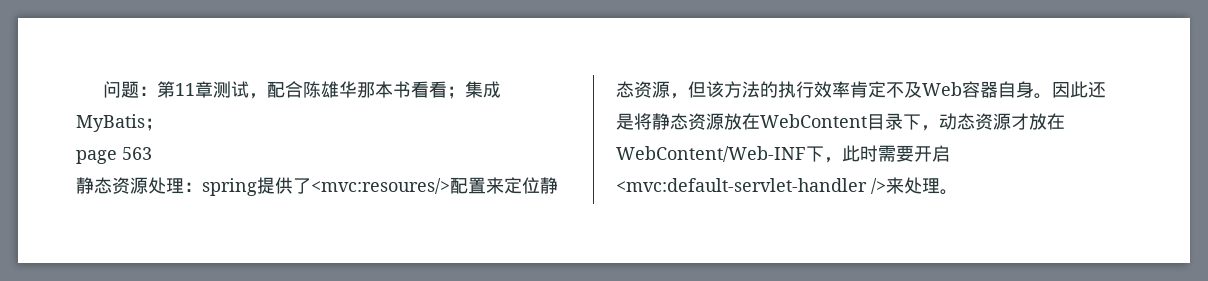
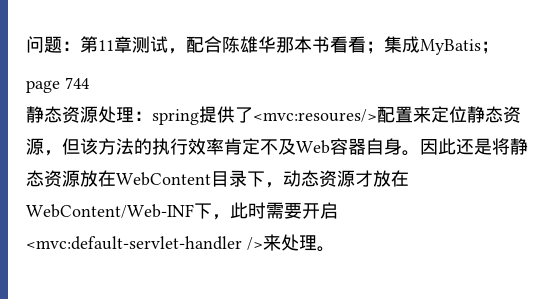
- page 563
+ page 744

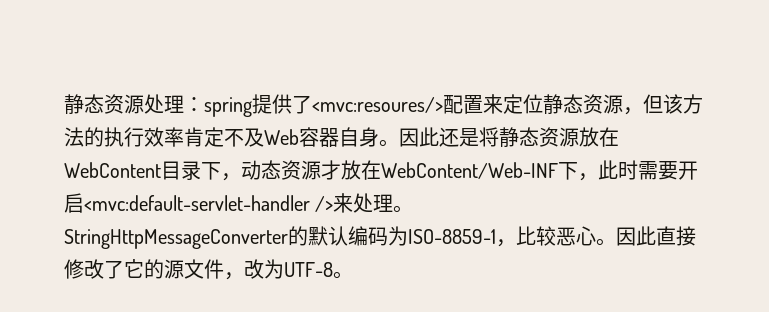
- 问题：第11章测试，配合陈雄华那本书看看；集成MyBatis；
- page 744
+ StringHttpMessageConverter的默认编码为ISO-8859-1，比较恶心。因此直接修改了它的源文件，改为UTF-8。

